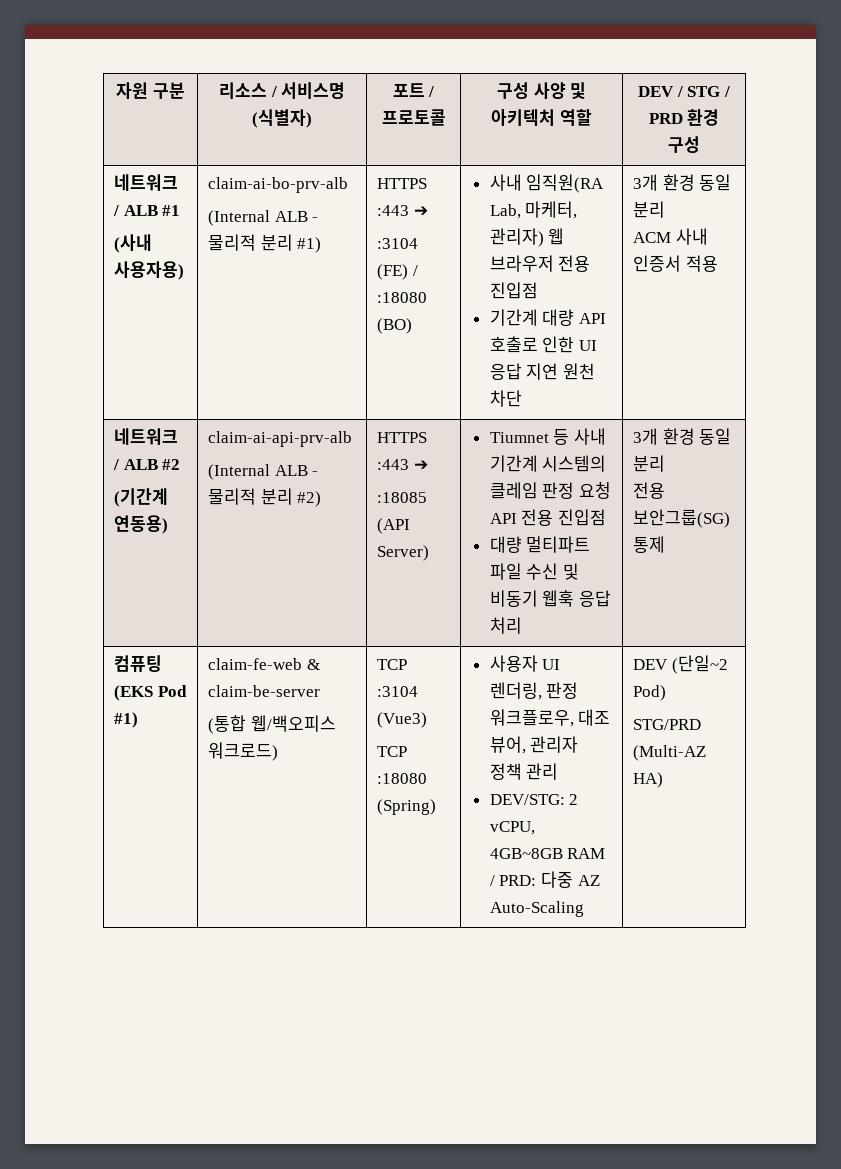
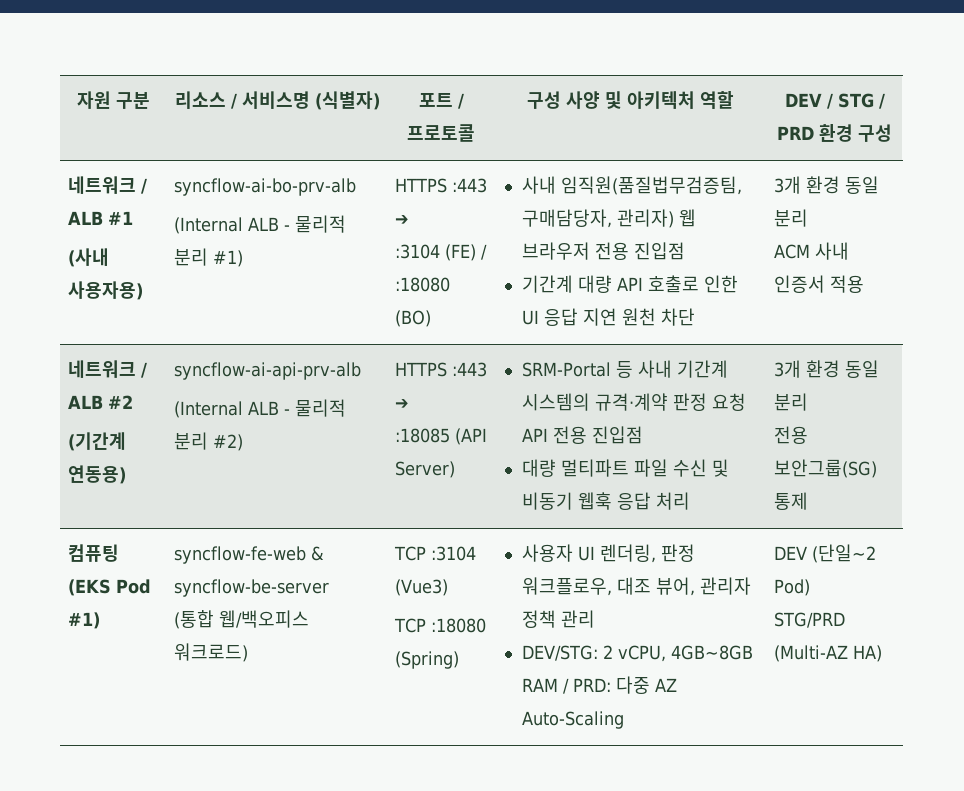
- claim-ai-bo-prv-alb
+ syncflow-ai-bo-prv-alb
- 사내 임직원(RA Lab, 마케터, 관리자) 웹 브라우저 전용 진입점
+ 사내 임직원(품질법무검증팀, 구매담당자, 관리자) 웹 브라우저 전용 진입점
- claim-ai-api-prv-alb
+ syncflow-ai-api-prv-alb
- Tiumnet 등 사내 기간계 시스템의 클레임 판정 요청 API 전용 진입점
+ SRM-Portal 등 사내 기간계 시스템의 규격·계약 판정 요청 API 전용 진입점
- claim-fe-web & claim-be-server
+ syncflow-fe-web & syncflow-be-server

